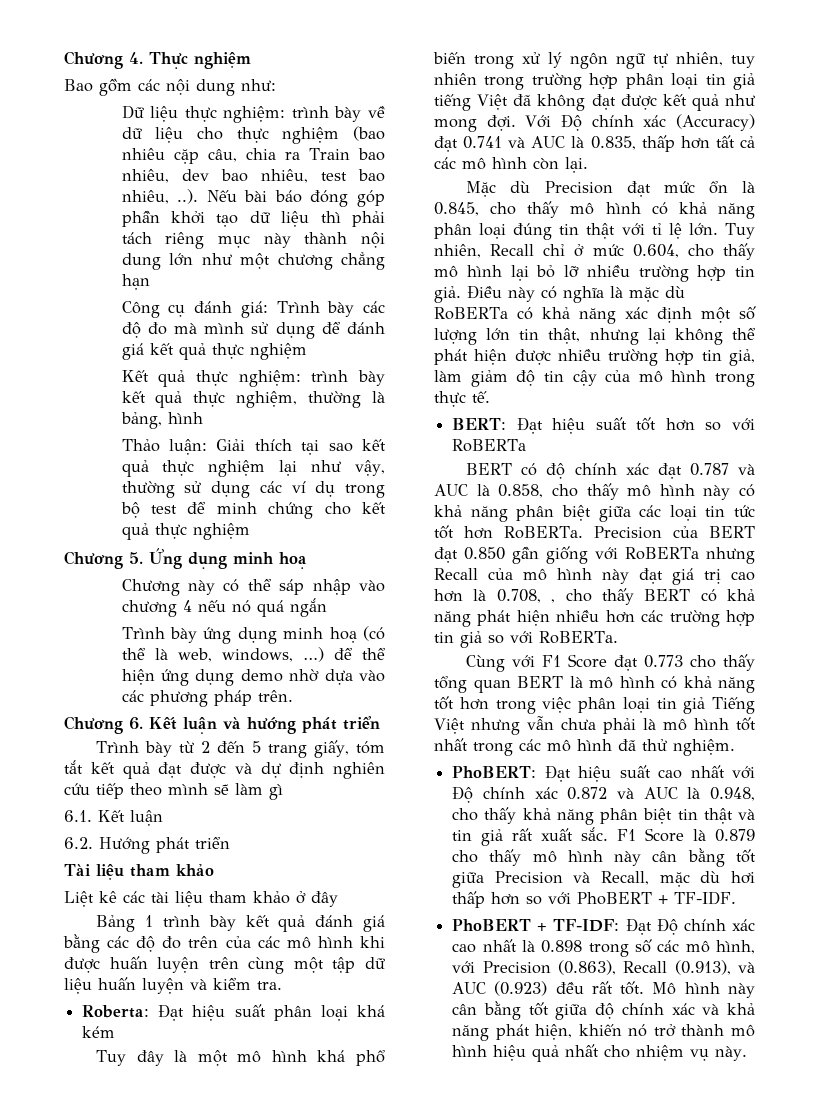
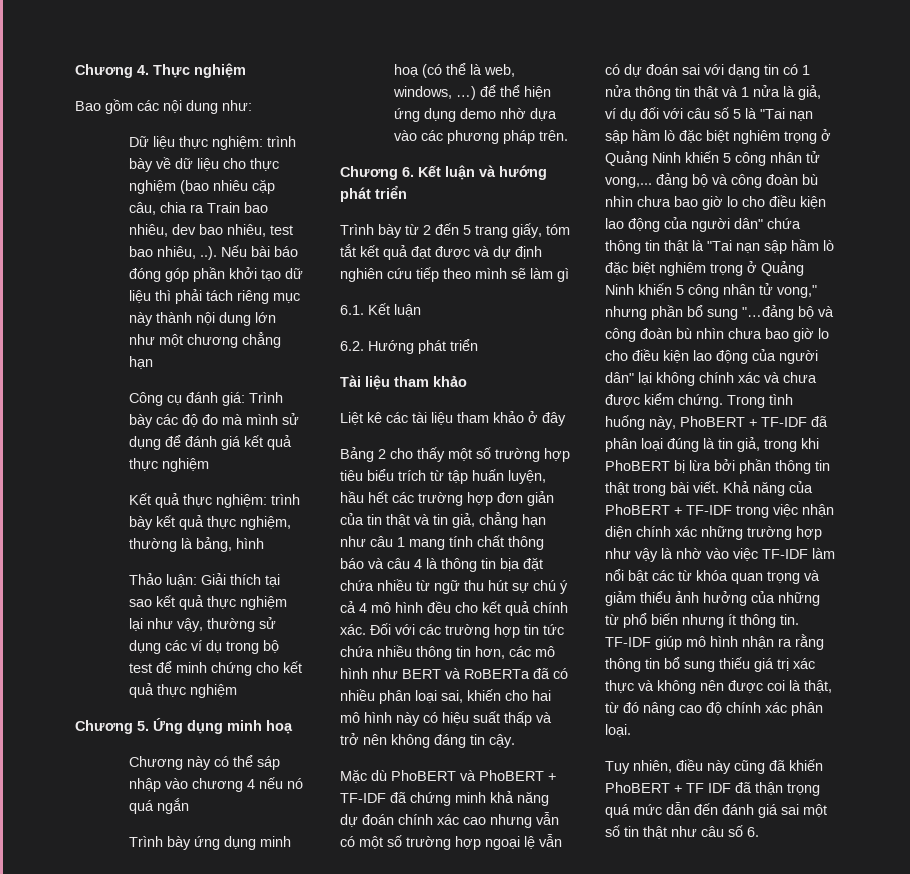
- Bảng 1 trình bày kết quả đánh giá bằng các độ đo trên của các mô hình khi được huấn luyện trên cùng một tập dữ liệu huấn luyện và kiểm tra.
- Roberta: Đạt hiệu suất phân loại khá kém
- Tuy đây là một mô hình khá phổ biến trong xử lý ngôn ngữ tự nhiên, tuy nhiên trong trường hợp phân loại tin giả tiếng Việt đã không đạt được kết quả như mong đợi. Với Độ chính xác (Accuracy) đạt 0.741 và AUC là 0.835, thấp hơn tất cả các mô hình còn lại.
- Mặc dù Precision đạt mức ổn là 0.845, cho thấy mô hình có khả năng phân loại đúng tin thật với tỉ lệ lớn. Tuy nhiên, Recall chỉ ở mức 0.604, cho thấy mô hình lại bỏ lỡ nhiều trường hợp tin giả. Điều này có nghĩa là mặc dù RoBERTa có khả năng xác định một số lượng lớn tin thật, nhưng lại không thể phát hiện được nhiều trường hợp tin giả, làm giảm độ tin cậy của mô hình trong thực tế.
- BERT: Đạt hiệu suất tốt hơn so với RoBERTa
- BERT có độ chính xác đạt 0.787 và AUC là 0.858, cho thấy mô hình này có khả năng phân biệt giữa các loại tin tức tốt hơn RoBERTa. Precision của BERT đạt 0.850 gần giống với RoBERTa nhưng Recall của mô hình này đạt giá trị cao hơn là 0.708, , cho thấy BERT có khả năng phát hiện nhiều hơn các trường hợp tin giả so với RoBERTa.
- Cùng với F1 Score đạt 0.773 cho thấy tổng quan BERT là mô hình có khả năng tốt hơn trong việc phân loại tin giả Tiếng Việt nhưng vẫn chưa phải là mô hình tốt nhất trong các mô hình đã thử nghiệm.
- PhoBERT: Đạt hiệu suất cao nhất với Độ chính xác 0.872 và AUC là 0.948, cho thấy khả năng phân biệt tin thật và tin giả rất xuất sắc. F1 Score là 0.879 cho thấy mô hình này cân bằng tốt giữa Precision và Recall, mặc dù hơi thấp hơn so với PhoBERT + TF-IDF.
- PhoBERT + TF-IDF: Đạt Độ chính xác cao nhất là 0.898 trong số các mô hình, với Precision (0.863), Recall (0.913), và AUC (0.923) đều rất tốt. Mô hình này cân bằng tốt giữa độ chính xác và khả năng phát hiện, khiến nó trở thành mô hình hiệu quả nhất cho nhiệm vụ này.
+ Bảng 2 cho thấy một số trường hợp tiêu biểu trích từ tập huấn luyện, hầu hết các trường hợp đơn giản của tin thật và tin giả, chẳng hạn như câu 1 mang tính chất thông báo và câu 4 là thông tin bịa đặt chứa nhiều từ ngữ thu hút sự chú ý cả 4 mô hình đều cho kết quả chính xác. Đối với các trường hợp tin tức chứa nhiều thông tin hơn, các mô hình như BERT và RoBERTa đã có nhiều phân loại sai, khiến cho hai mô hình này có hiệu suất thấp và trở nên không đáng tin cậy.
+ Mặc dù PhoBERT và PhoBERT + TF-IDF đã chứng minh khả năng dự đoán chính xác cao nhưng vẫn có một số trường hợp ngoại lệ vẫn có dự đoán sai với dạng tin có 1 nửa thông tin thật và 1 nửa là giả, ví dụ đối với câu số 5 là "Tai nạn sập hầm lò đặc biệt nghiêm trọng ở Quảng Ninh khiến 5 công nhân tử vong,... đảng bộ và công đoàn bù nhìn chưa bao giờ lo cho điều kiện lao động của người dân" chứa thông tin thật là "Tai nạn sập hầm lò đặc biệt nghiêm trọng ở Quảng Ninh khiến 5 công nhân tử vong," nhưng phần bổ sung "…đảng bộ và công đoàn bù nhìn chưa bao giờ lo cho điều kiện lao động của người dân" lại không chính xác và chưa được kiểm chứng. Trong tình huống này, PhoBERT + TF-IDF đã phân loại đúng là tin giả, trong khi PhoBERT bị lừa bởi phần thông tin thật trong bài viết. Khả năng của PhoBERT + TF-IDF trong việc nhận diện chính xác những trường hợp như vậy là nhờ vào việc TF-IDF làm nổi bật các từ khóa quan trọng và giảm thiểu ảnh hưởng của những từ phổ biến nhưng ít thông tin. TF-IDF giúp mô hình nhận ra rằng thông tin bổ sung thiếu giá trị xác thực và không nên được coi là thật, từ đó nâng cao độ chính xác phân loại.
+ Tuy nhiên, điều này cũng đã khiến PhoBERT + TF IDF đã thận trọng quá mức dẫn đến đánh giá sai một số tin thật như câu số 6.

